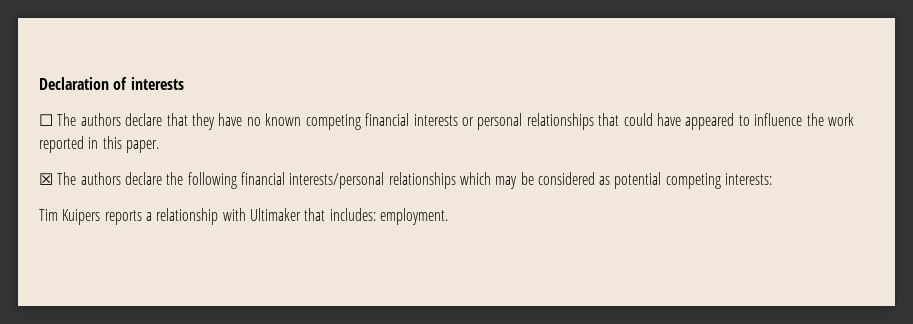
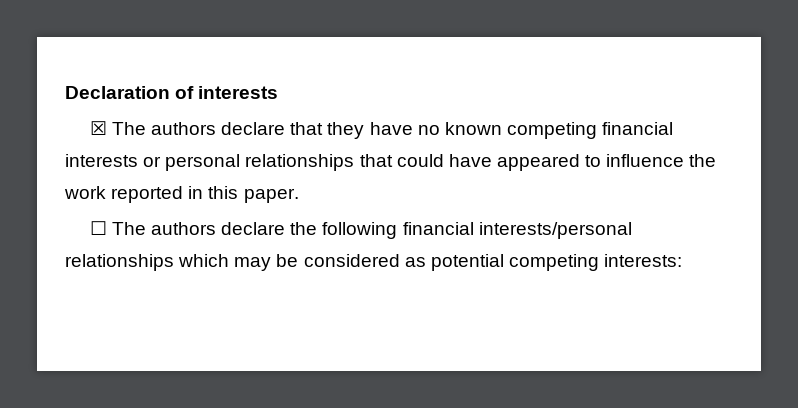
- ☐ The authors declare that they have no known competing financial interests or personal relationships that could have appeared to influence the work reported in this paper.
+ ☒ The authors declare that they have no known competing financial interests or personal relationships that could have appeared to influence the work reported in this paper.
- ☒ The authors declare the following financial interests/personal relationships which may be considered as potential competing interests:
+ ☐ The authors declare the following financial interests/personal relationships which may be considered as potential competing interests:
- Tim Kuipers reports a relationship with Ultimaker that includes: employment.

